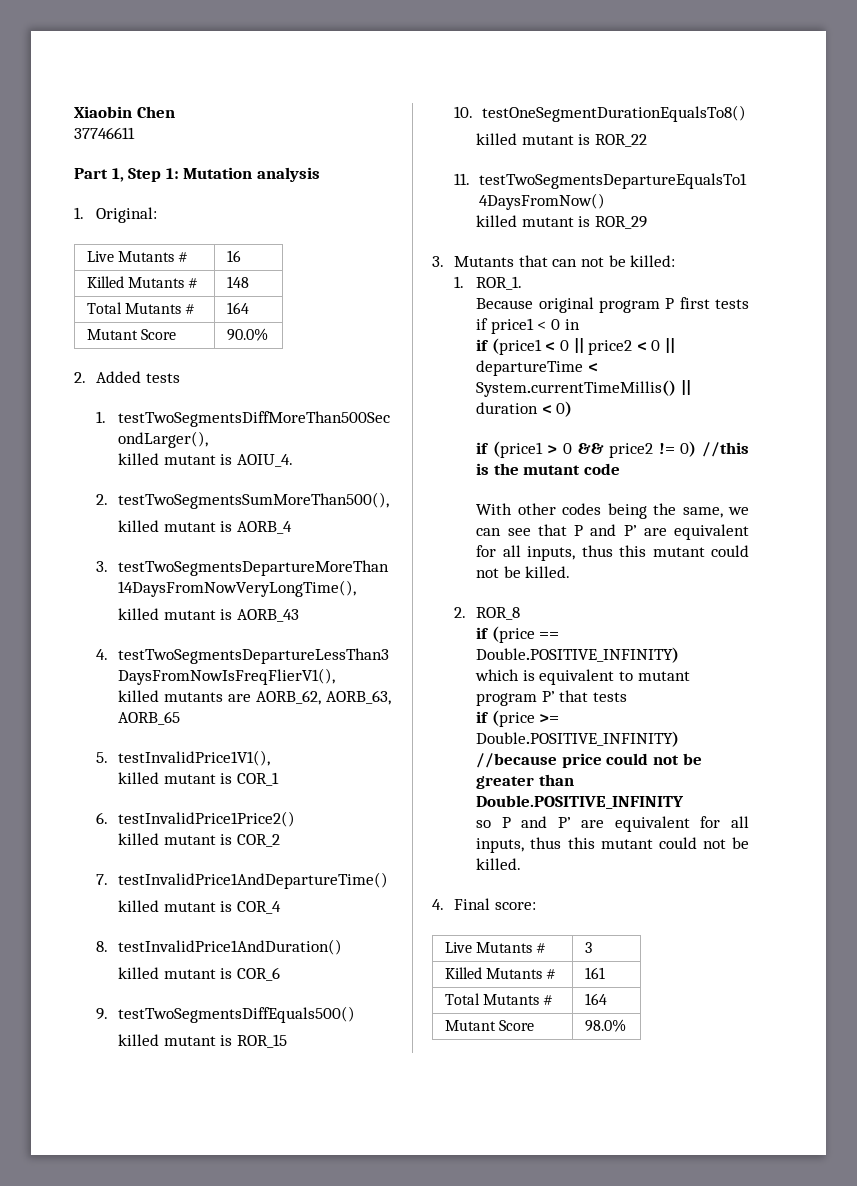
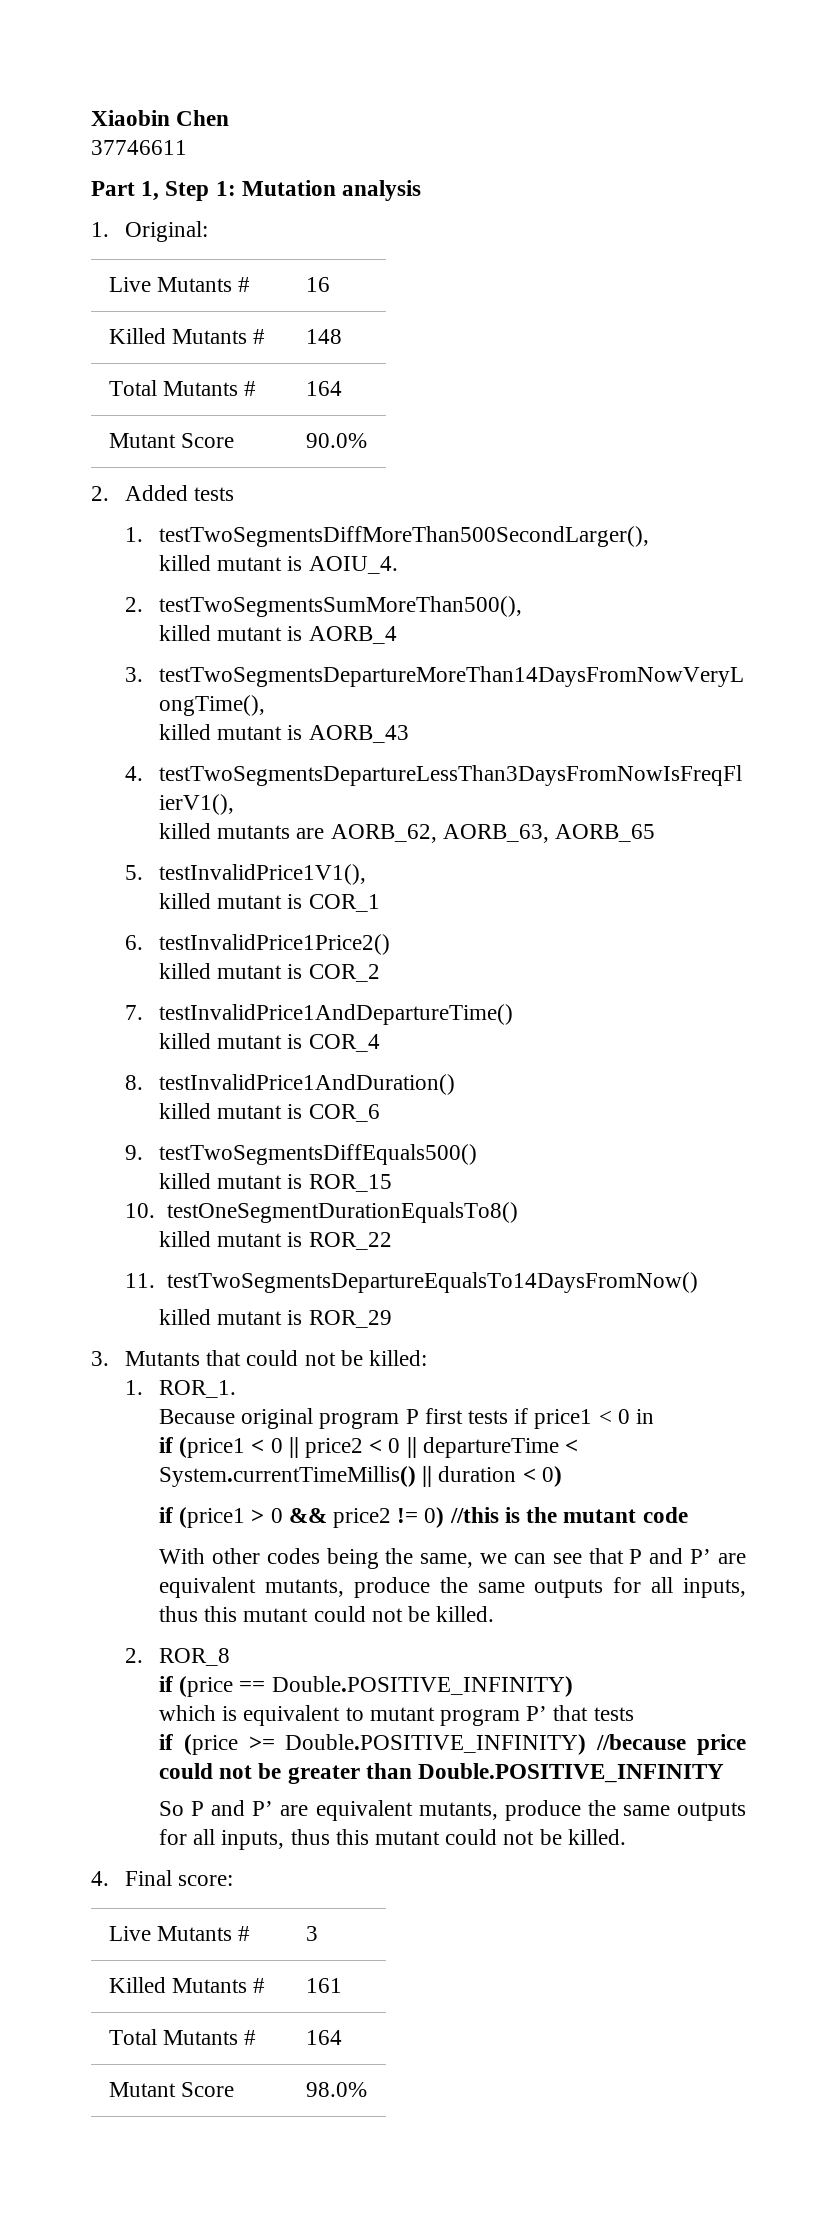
- 3. Mutants that can not be killed:
+ 3. Mutants that could not be killed:
- With other codes being the same, we can see that P and P’ are equivalent for all inputs, thus this mutant could not be killed.
+ With other codes being the same, we can see that P and P’ are equivalent mutants, produce the same outputs for all inputs, thus this mutant could not be killed.
- so P and P’ are equivalent for all inputs, thus this mutant could not be killed.
+ So P and P’ are equivalent mutants, produce the same outputs for all inputs, thus this mutant could not be killed.

